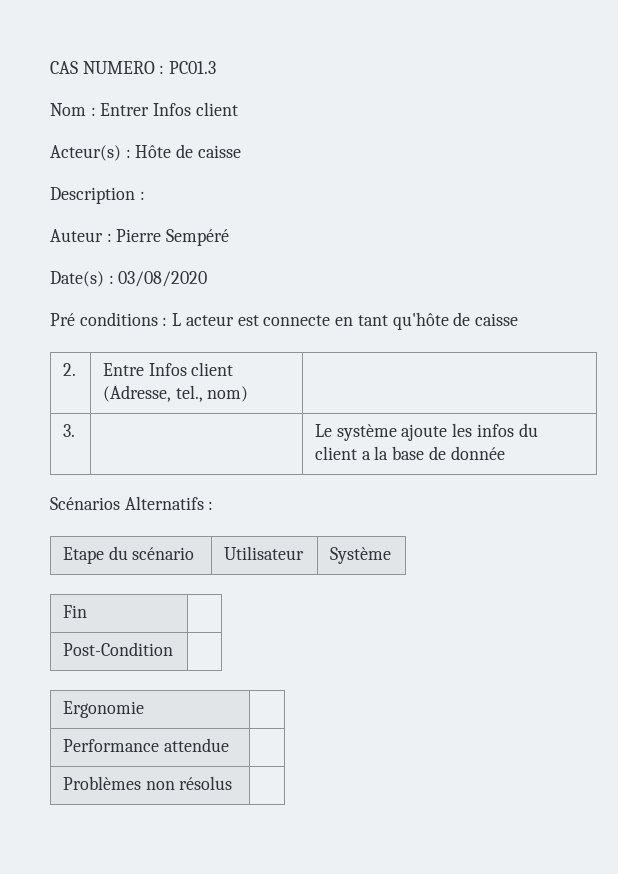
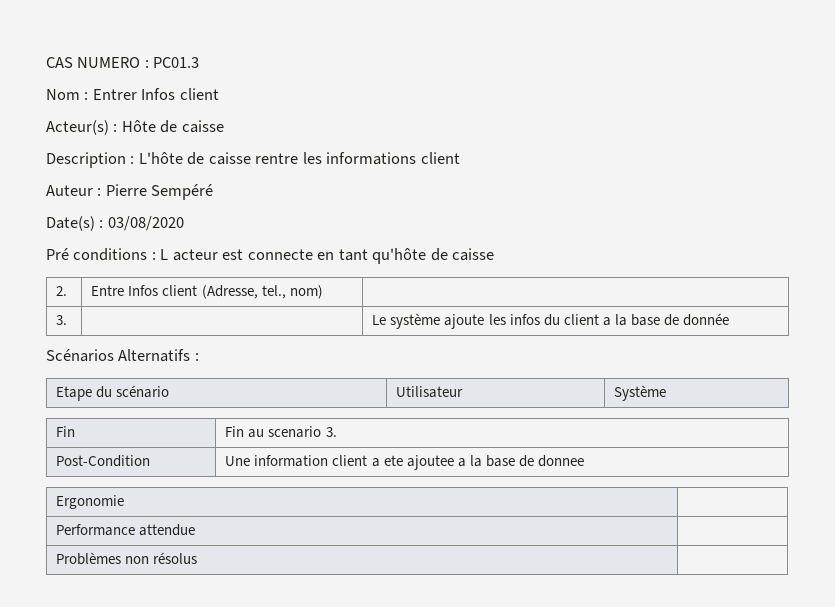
- Description :
+ Description : L'hôte de caisse rentre les informations client
- Fin |
- Post-Condition |
+ Fin | Fin au scenario 3.
+ Post-Condition | Une information client a ete ajoutee a la base de donnee

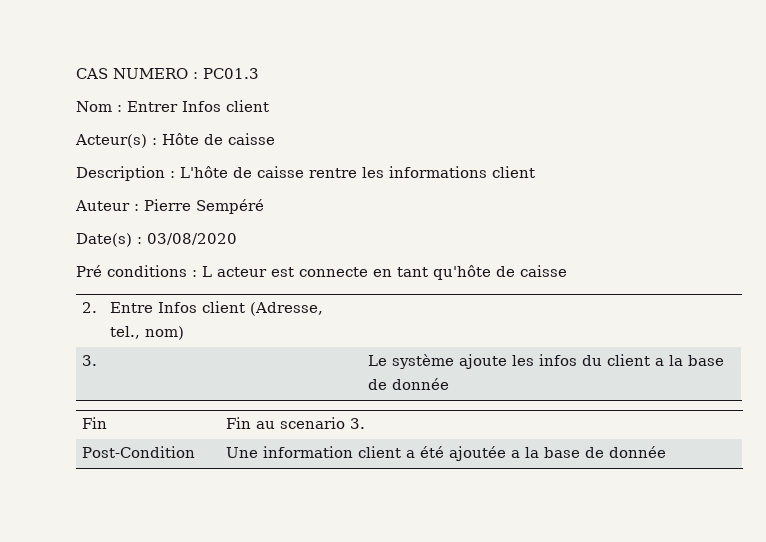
- Scénarios Alternatifs :
- Etape du scénario | Utilisateur | Système
- Post-Condition | Une information client a ete ajoutee a la base de donnee
- Ergonomie |
- Performance attendue |
- Problèmes non résolus |
+ Post-Condition | Une information client a été ajoutée a la base de donnée

